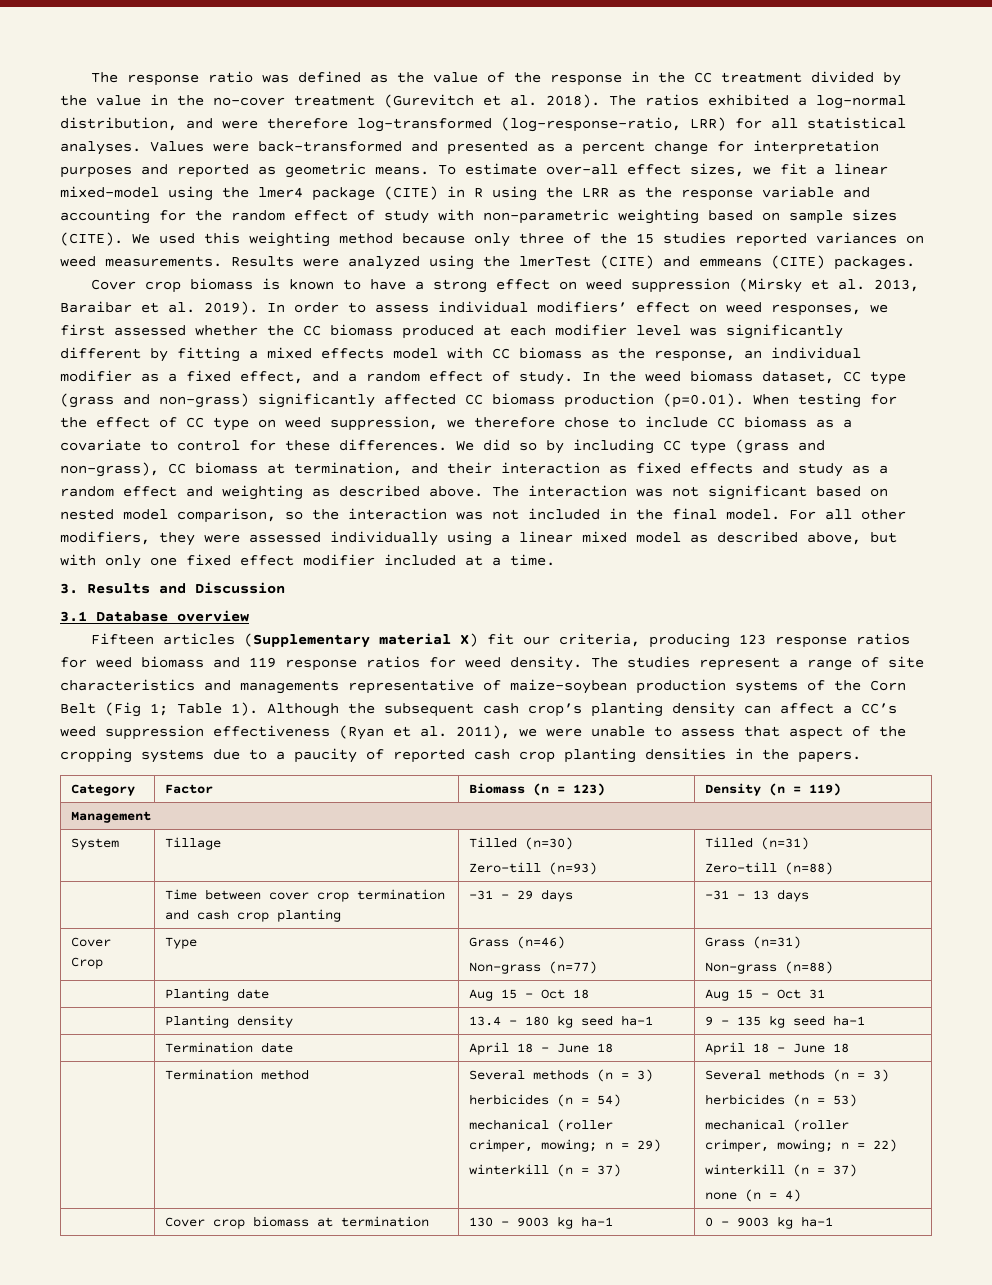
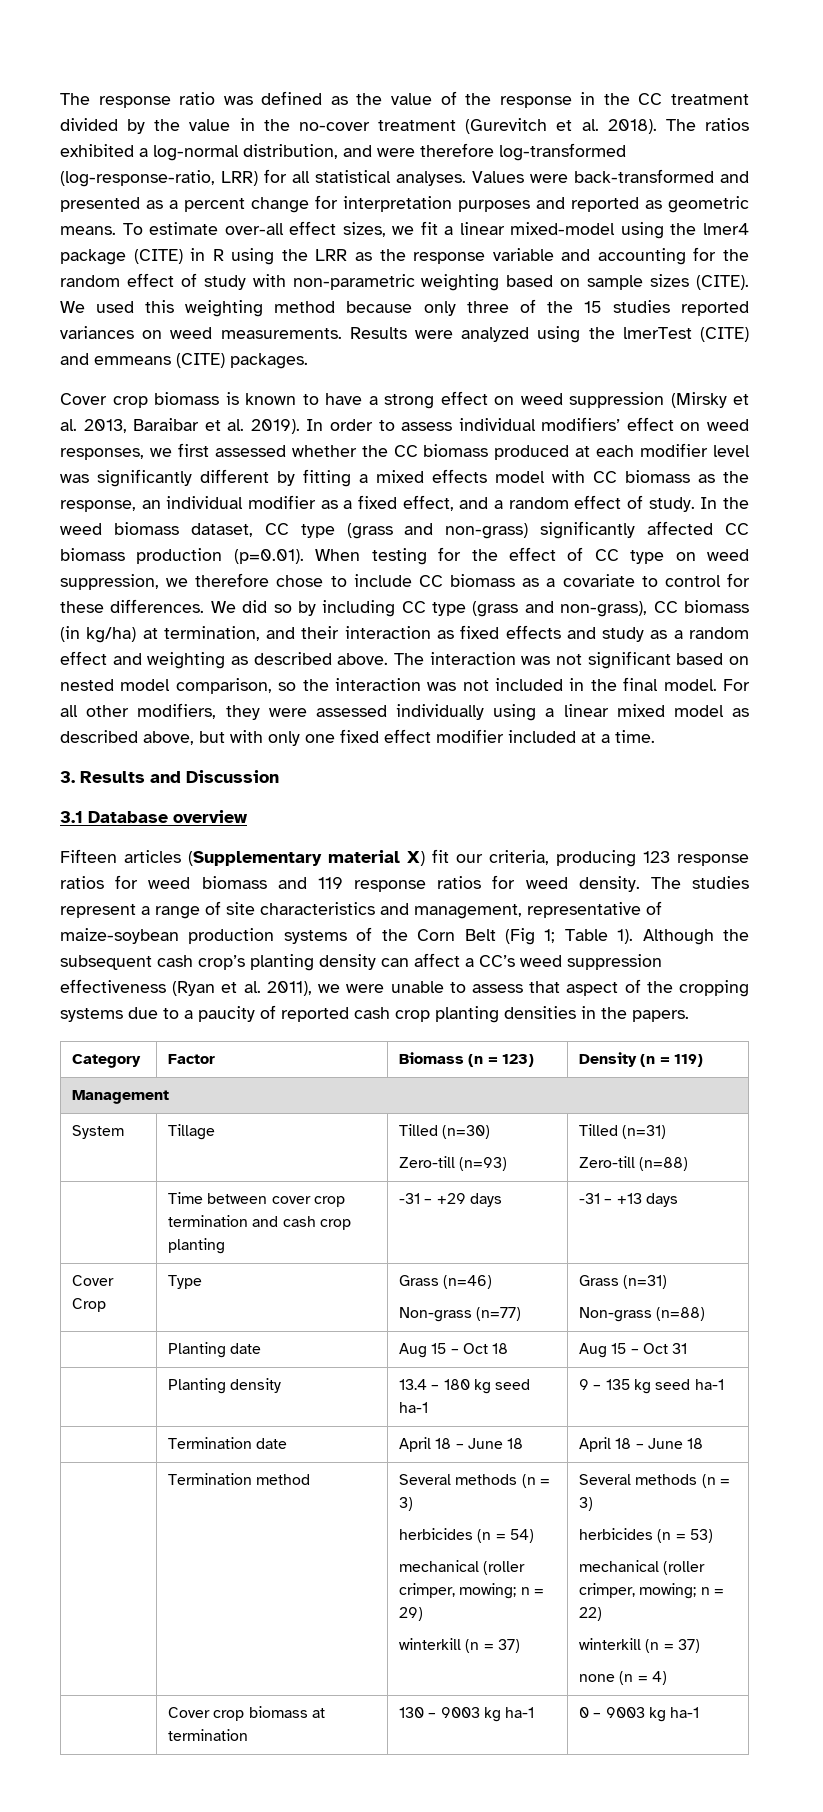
- We did so by including CC type (grass and non-grass), CC biomass at termination, and their interaction as fixed effects and study as a random effect and weighting as described above.
+ We did so by including CC type (grass and non-grass), CC biomass (in kg/ha) at termination, and their interaction as fixed effects and study as a random effect and weighting as described above.
- The studies represent a range of site characteristics and managements representative of maize-soybean production systems of the Corn Belt (Fig 1; Table 1).
+ The studies represent a range of site characteristics and management, representative of maize-soybean production systems of the Corn Belt (Fig 1; Table 1).
- | Time between cover crop termination and cash crop planting | -31 – 29 days | -31 – 13 days
+ | Time between cover crop termination and cash crop planting | -31 – +29 days | -31 – +13 days

